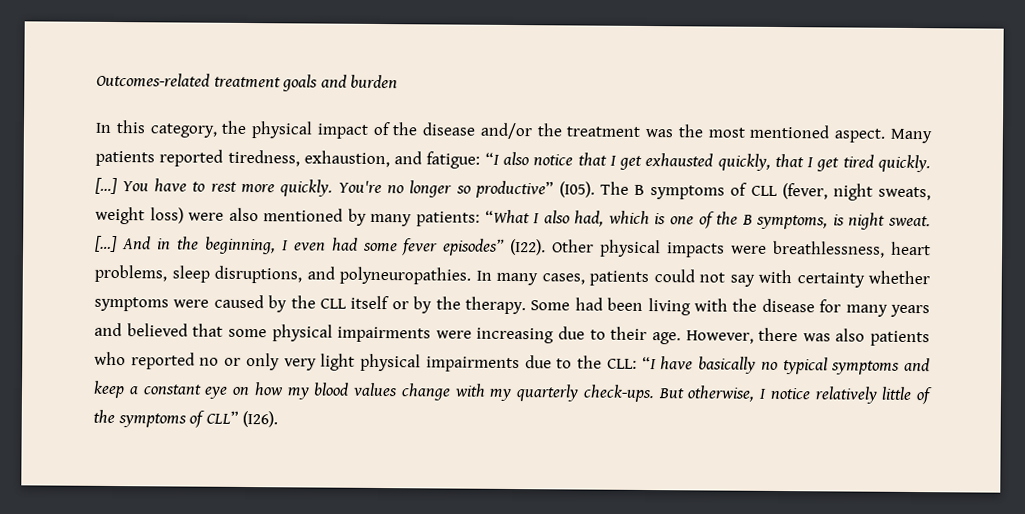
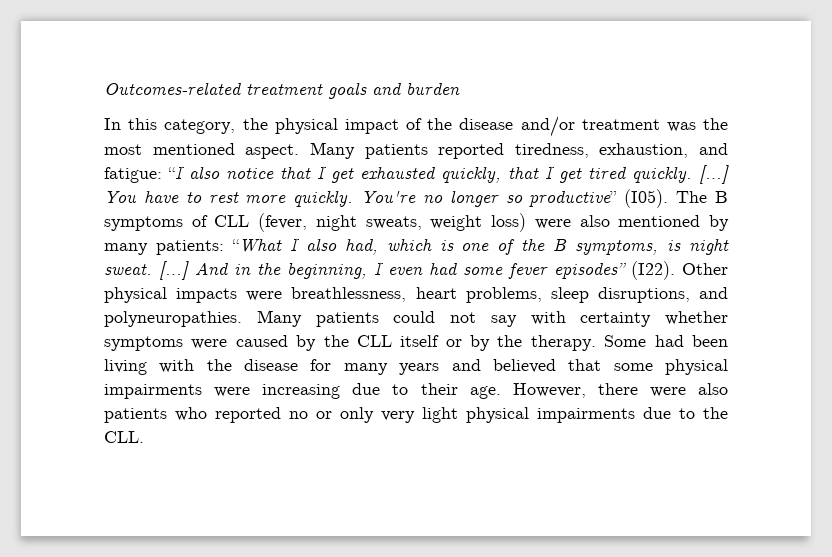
- In this category, the physical impact of the disease and/or the treatment was the most mentioned aspect.
+ In this category, the physical impact of the disease and/or treatment was the most mentioned aspect.
- In many cases, patients could not say with certainty whether symptoms were caused by the CLL itself or by the therapy.
+ Many patients could not say with certainty whether symptoms were caused by the CLL itself or by the therapy.
- However, there was also patients who reported no or only very light physical impairments due to the CLL: “I have basically no typical symptoms and keep a constant eye on how my blood values change with my quarterly check-ups. But otherwise, I notice relatively little of the symptoms of CLL” (I26).
+ However, there were also patients who reported no or only very light physical impairments due to the CLL.

